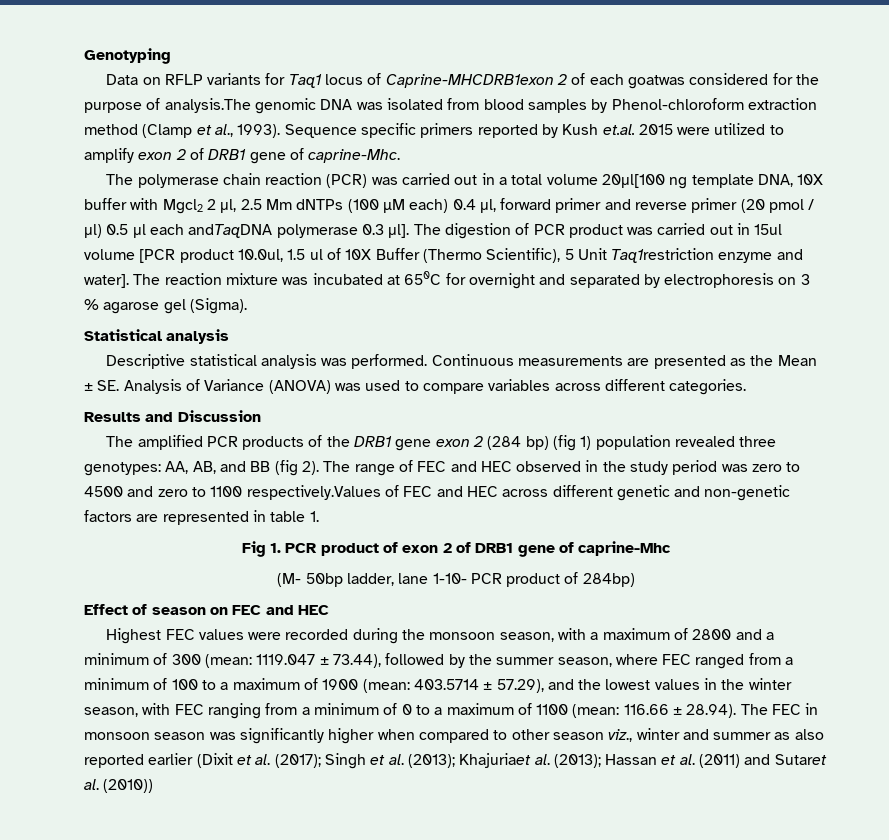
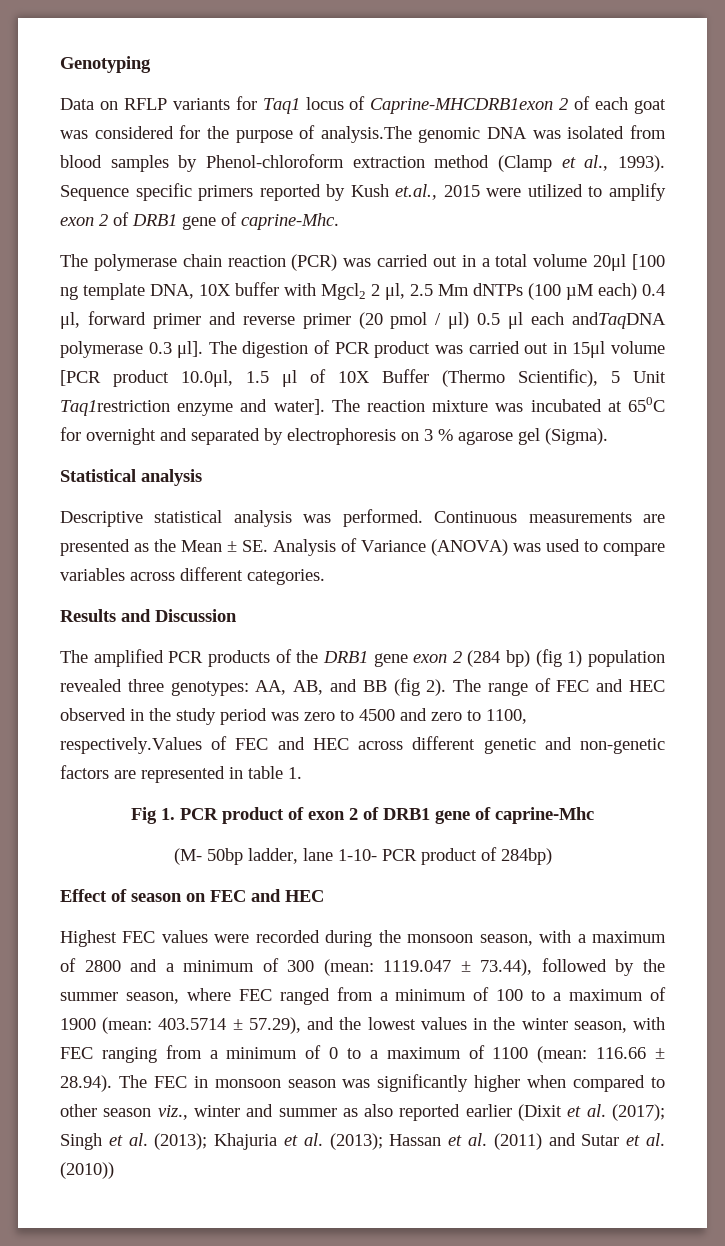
- Data on RFLP variants for Taq1 locus of Caprine-MHCDRB1exon 2 of each goatwas considered for the purpose of analysis.The genomic DNA was isolated from blood samples by Phenol-chloroform extraction method (Clamp et al., 1993).
+ Data on RFLP variants for Taq1 locus of Caprine-MHCDRB1exon 2 of each goat was considered for the purpose of analysis.The genomic DNA was isolated from blood samples by Phenol-chloroform extraction method (Clamp et al., 1993).
- Sequence specific primers reported by Kush et.al. 2015 were utilized to amplify exon 2 of DRB1 gene of caprine-Mhc.
+ Sequence specific primers reported by Kush et.al., 2015 were utilized to amplify exon 2 of DRB1 gene of caprine-Mhc.
- The polymerase chain reaction (PCR) was carried out in a total volume 20μl[100 ng template DNA, 10X buffer with Mgcl2 2 μl, 2.5 Mm dNTPs (100 µM each) 0.4 μl, forward primer and reverse primer (20 pmol / μl) 0.5 μl each andTaqDNA polymerase 0.3 μl].
+ The polymerase chain reaction (PCR) was carried out in a total volume 20μl [100 ng template DNA, 10X buffer with Mgcl2 2 μl, 2.5 Mm dNTPs (100 µM each) 0.4 μl, forward primer and reverse primer (20 pmol / μl) 0.5 μl each andTaqDNA polymerase 0.3 μl].
- The digestion of PCR product was carried out in 15ul volume [PCR product 10.0ul, 1.5 ul of 10X Buffer (Thermo Scientific), 5 Unit Taq1restriction enzyme and water].
+ The digestion of PCR product was carried out in 15μl volume [PCR product 10.0μl, 1.5 μl of 10X Buffer (Thermo Scientific), 5 Unit Taq1restriction enzyme and water].
- The range of FEC and HEC observed in the study period was zero to 4500 and zero to 1100 respectively.Values of FEC and HEC across different genetic and non-genetic factors are represented in table 1.
+ The range of FEC and HEC observed in the study period was zero to 4500 and zero to 1100, respectively.Values of FEC and HEC across different genetic and non-genetic factors are represented in table 1.
- Khajuriaet al. (2013);
+ Khajuria et al. (2013);
- Hassan et al. (2011) and Sutaret al. (2010))
+ Hassan et al. (2011) and Sutar et al. (2010))

